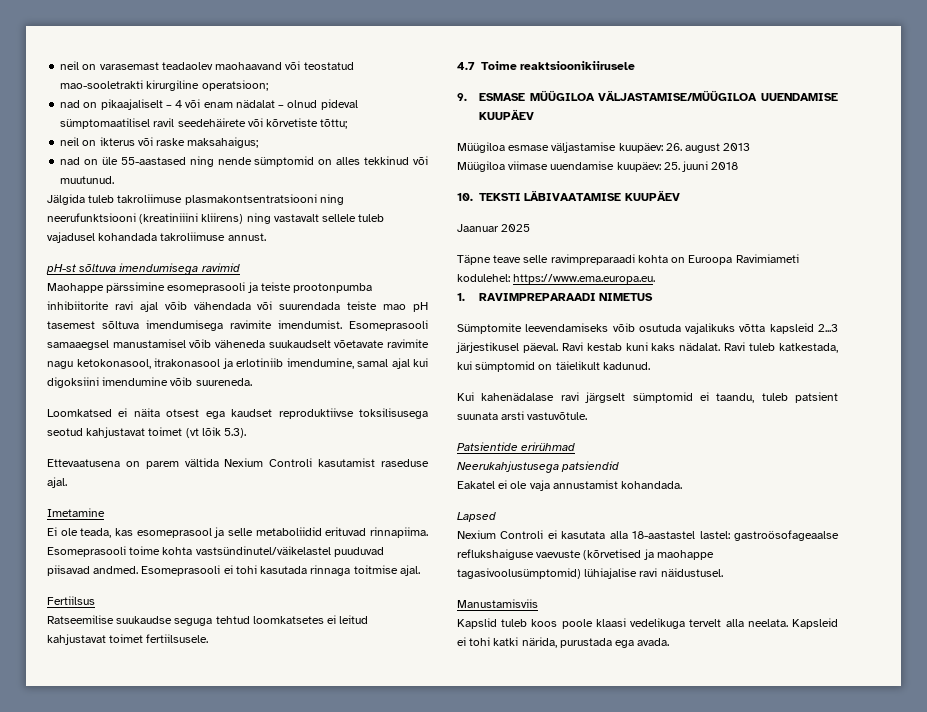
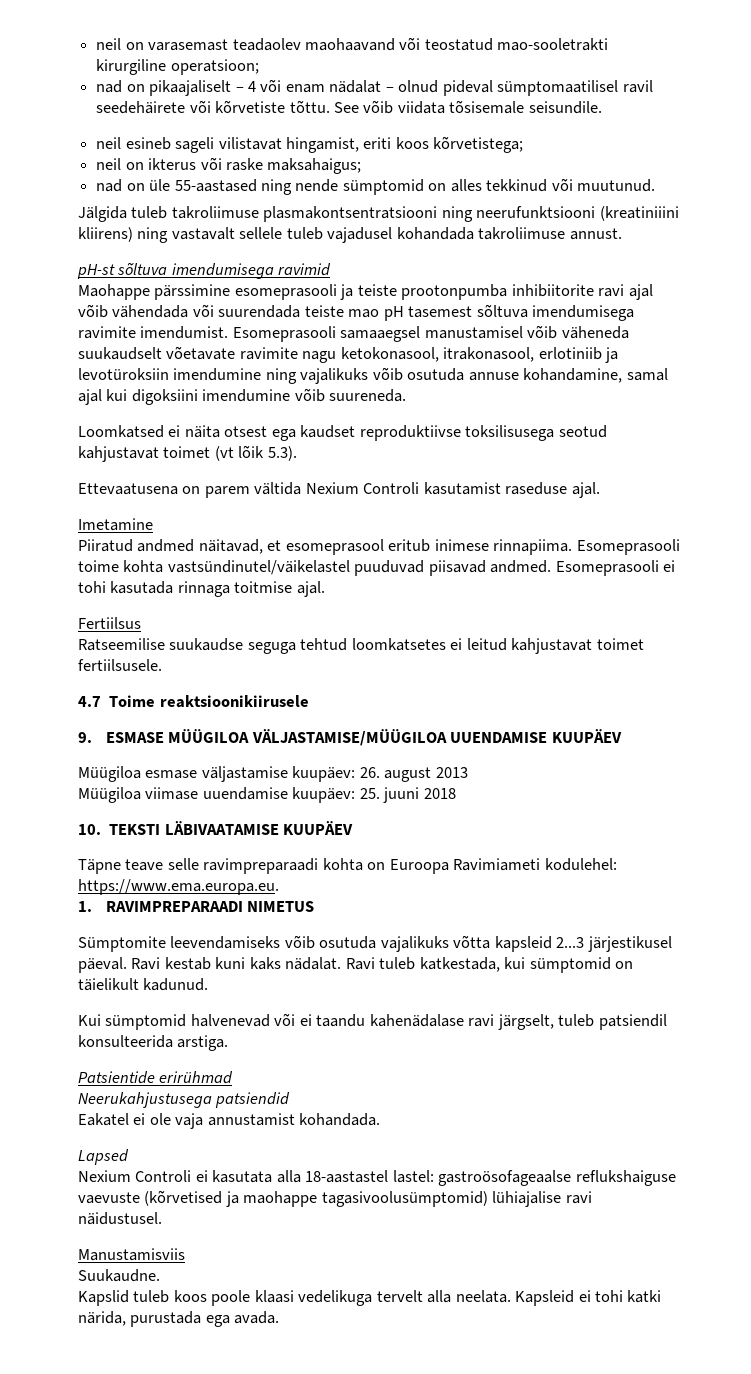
- nad on pikaajaliselt – 4 või enam nädalat – olnud pideval sümptomaatilisel ravil seedehäirete või kõrvetiste tõttu;
+ nad on pikaajaliselt – 4 või enam nädalat – olnud pideval sümptomaatilisel ravil seedehäirete või kõrvetiste tõttu. See võib viidata tõsisemale seisundile.
+ neil esineb sageli vilistavat hingamist, eriti koos kõrvetistega;
- Esomeprasooli samaaegsel manustamisel võib väheneda suukaudselt võetavate ravimite nagu ketokonasool, itrakonasool ja erlotiniib imendumine, samal ajal kui digoksiini imendumine võib suureneda.
+ Esomeprasooli samaaegsel manustamisel võib väheneda suukaudselt võetavate ravimite nagu ketokonasool, itrakonasool, erlotiniib ja levotüroksiin imendumine ning vajalikuks võib osutuda annuse kohandamine, samal ajal kui digoksiini imendumine võib suureneda.
- Ei ole teada, kas esomeprasool ja selle metaboliidid erituvad rinnapiima.
+ Piiratud andmed näitavad, et esomeprasool eritub inimese rinnapiima.
- Jaanuar 2025
- Kui kahenädalase ravi järgselt sümptomid ei taandu, tuleb patsient suunata arsti vastuvõtule.
+ Kui sümptomid halvenevad või ei taandu kahenädalase ravi järgselt, tuleb patsiendil konsulteerida arstiga.
+ Suukaudne.

